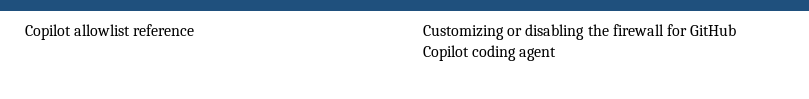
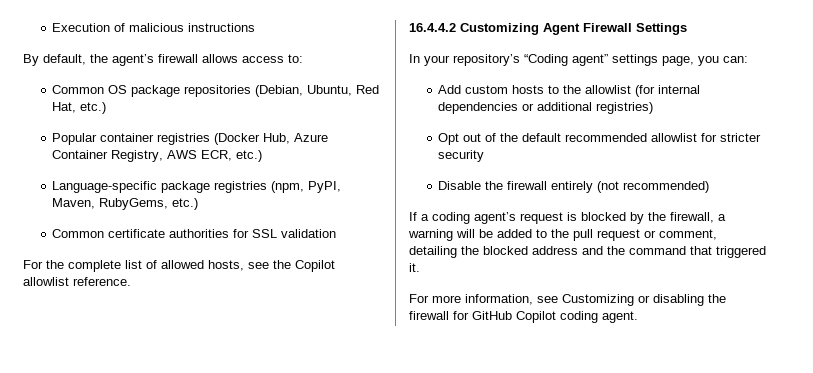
- Copilot allowlist reference
- Customizing or disabling the firewall for GitHub Copilot coding agent
+ Execution of malicious instructions
+ By default, the agent’s firewall allows access to:
+ Common OS package repositories (Debian, Ubuntu, Red Hat, etc.)
+ Popular container registries (Docker Hub, Azure Container Registry, AWS ECR, etc.)
+ Language-specific package registries (npm, PyPI, Maven, RubyGems, etc.)
+ Common certificate authorities for SSL validation
+ For the complete list of allowed hosts, see the Copilot allowlist reference.
+ 16.4.4.2 Customizing Agent Firewall Settings
+ In your repository’s “Coding agent” settings page, you can:
+ Add custom hosts to the allowlist (for internal dependencies or additional registries)
+ Opt out of the default recommended allowlist for stricter security
+ Disable the firewall entirely (not recommended)
+ If a coding agent’s request is blocked by the firewall, a warning will be added to the pull request or comment, detailing the blocked address and the command that triggered it.
+ For more information, see Customizing or disabling the firewall for GitHub Copilot coding agent.

